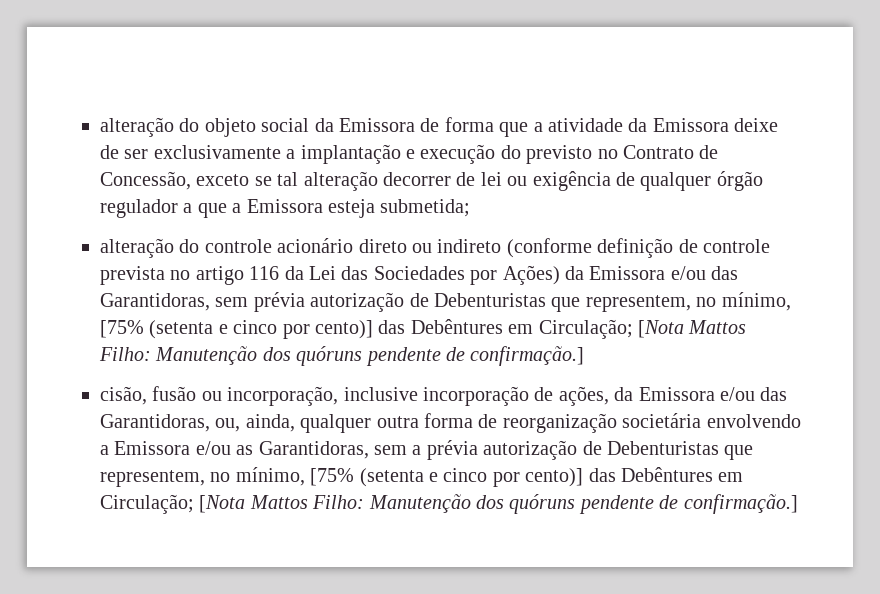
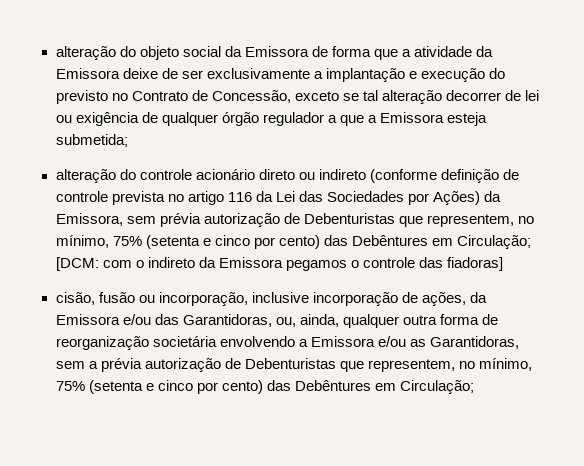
- alteração do controle acionário direto ou indireto (conforme definição de controle prevista no artigo 116 da Lei das Sociedades por Ações) da Emissora e/ou das Garantidoras, sem prévia autorização de Debenturistas que representem, no mínimo, [75% (setenta e cinco por cento)] das Debêntures em Circulação; [Nota Mattos Filho: Manutenção dos quóruns pendente de confirmação.]
+ alteração do controle acionário direto ou indireto (conforme definição de controle prevista no artigo 116 da Lei das Sociedades por Ações) da Emissora, sem prévia autorização de Debenturistas que representem, no mínimo, 75% (setenta e cinco por cento) das Debêntures em Circulação; [DCM: com o indireto da Emissora pegamos o controle das fiadoras]
- cisão, fusão ou incorporação, inclusive incorporação de ações, da Emissora e/ou das Garantidoras, ou, ainda, qualquer outra forma de reorganização societária envolvendo a Emissora e/ou as Garantidoras, sem a prévia autorização de Debenturistas que representem, no mínimo, [75% (setenta e cinco por cento)] das Debêntures em Circulação; [Nota Mattos Filho: Manutenção dos quóruns pendente de confirmação.]
+ cisão, fusão ou incorporação, inclusive incorporação de ações, da Emissora e/ou das Garantidoras, ou, ainda, qualquer outra forma de reorganização societária envolvendo a Emissora e/ou as Garantidoras, sem a prévia autorização de Debenturistas que representem, no mínimo, 75% (setenta e cinco por cento) das Debêntures em Circulação;

